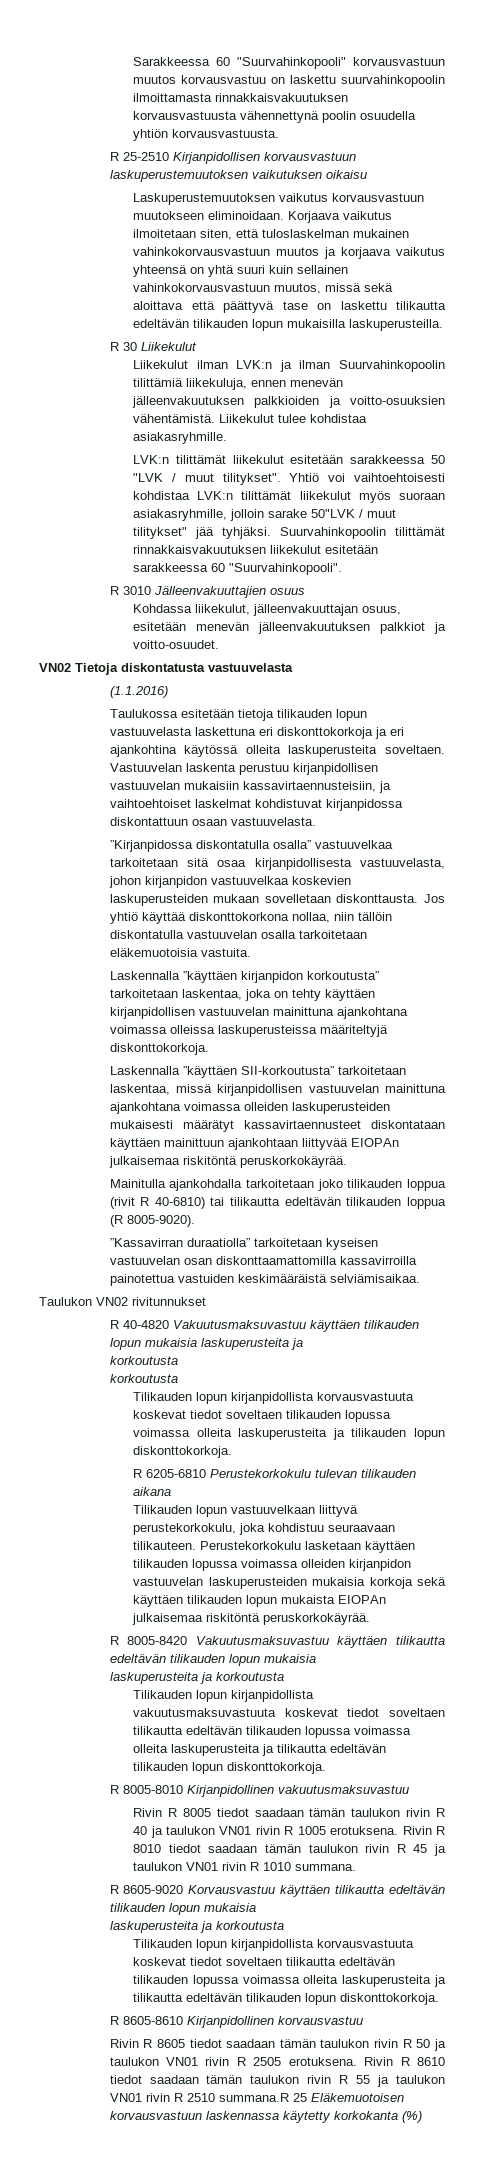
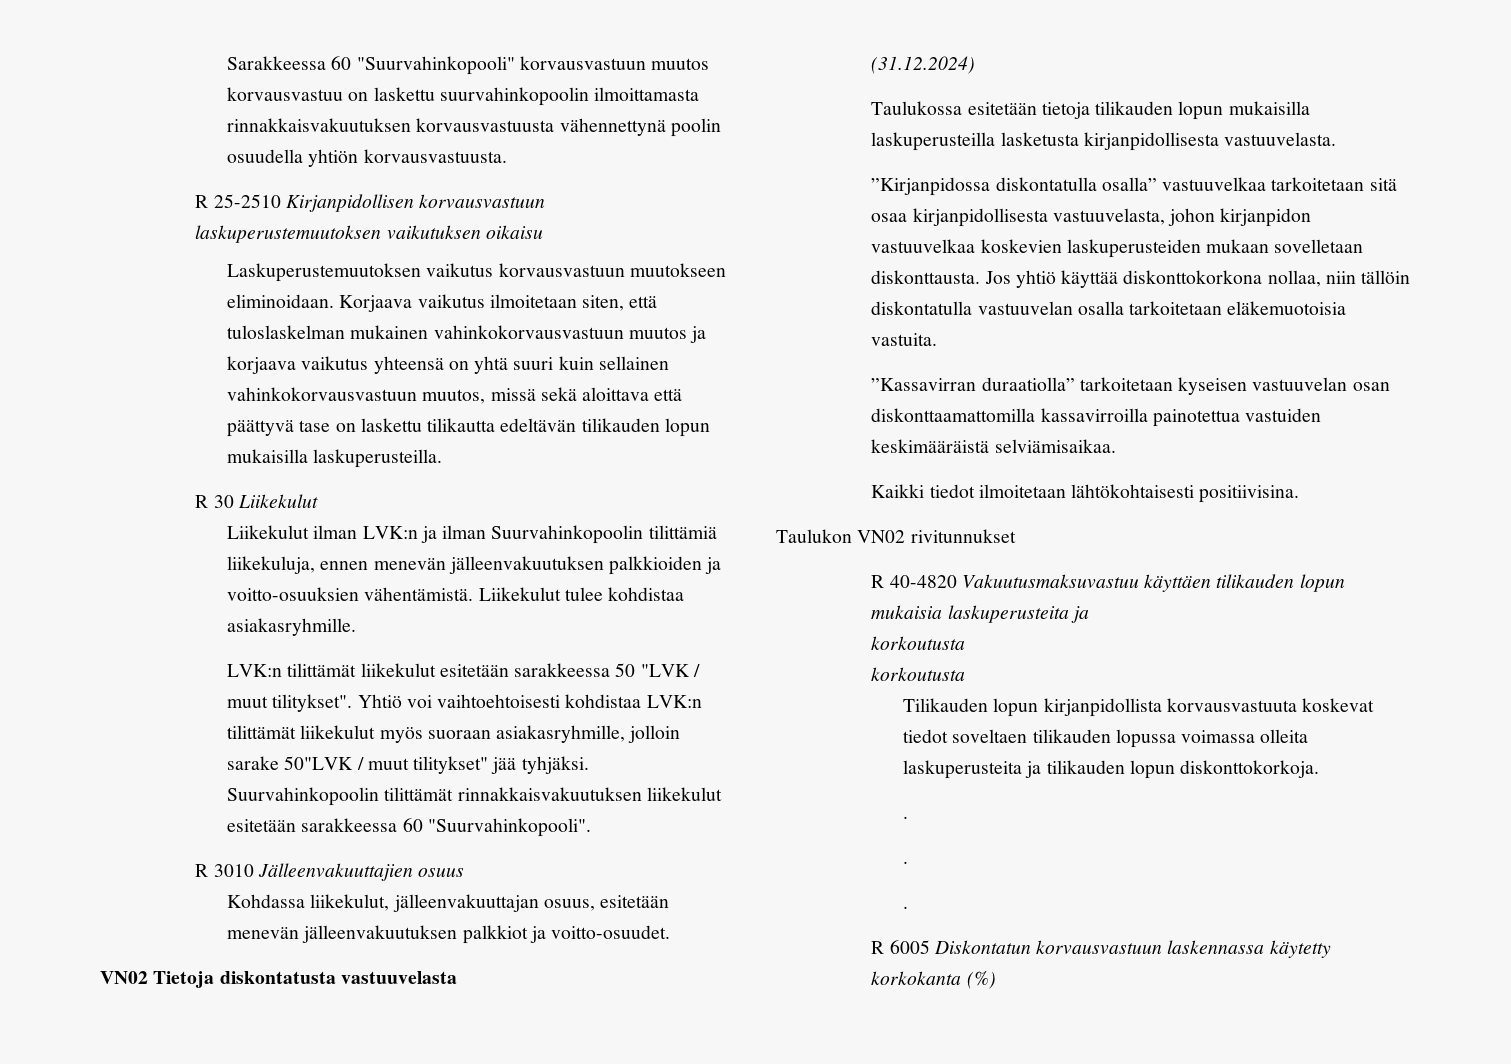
- (1.1.2016)
+ (31.12.2024)
- Taulukossa esitetään tietoja tilikauden lopun vastuuvelasta laskettuna eri diskonttokorkoja ja eri ajankohtina käytössä olleita laskuperusteita soveltaen. Vastuuvelan laskenta perustuu kirjanpidollisen vastuuvelan mukaisiin kassavirtaennusteisiin, ja vaihtoehtoiset laskelmat kohdistuvat kirjanpidossa diskontattuun osaan vastuuvelasta.
+ Taulukossa esitetään tietoja tilikauden lopun mukaisilla laskuperusteilla lasketusta kirjanpidollisesta vastuuvelasta.
- Laskennalla ”käyttäen kirjanpidon korkoutusta” tarkoitetaan laskentaa, joka on tehty käyttäen kirjanpidollisen vastuuvelan mainittuna ajankohtana voimassa olleissa laskuperusteissa määriteltyjä diskonttokorkoja.
- Laskennalla ”käyttäen SII-korkoutusta” tarkoitetaan laskentaa, missä kirjanpidollisen vastuuvelan mainittuna ajankohtana voimassa olleiden laskuperusteiden mukaisesti määrätyt kassavirtaennusteet diskontataan käyttäen mainittuun ajankohtaan liittyvää EIOPAn julkaisemaa riskitöntä peruskorkokäyrää.
- Mainitulla ajankohdalla tarkoitetaan joko tilikauden loppua (rivit R 40-6810) tai tilikautta edeltävän tilikauden loppua (R 8005-9020).
+ Kaikki tiedot ilmoitetaan lähtökohtaisesti positiivisina.
  Tilikauden lopun kirjanpidollista korvausvastuuta koskevat tiedot soveltaen tilikauden lopussa voimassa olleita laskuperusteita ja tilikauden lopun diskonttokorkoja.
- R 6205-6810 Perustekorkokulu tulevan tilikauden aikana
- Tilikauden lopun vastuuvelkaan liittyvä perustekorkokulu, joka kohdistuu seuraavaan tilikauteen. Perustekorkokulu lasketaan käyttäen tilikauden lopussa voimassa olleiden kirjanpidon vastuuvelan laskuperusteiden mukaisia korkoja sekä käyttäen tilikauden lopun mukaista EIOPAn julkaisemaa riskitöntä peruskorkokäyrää.
- R 8005-8420 Vakuutusmaksuvastuu käyttäen tilikautta edeltävän tilikauden lopun mukaisia
- laskuperusteita ja korkoutusta
- Tilikauden lopun kirjanpidollista vakuutusmaksuvastuuta koskevat tiedot soveltaen tilikautta edeltävän tilikauden lopussa voimassa olleita laskuperusteita ja tilikautta edeltävän tilikauden lopun diskonttokorkoja.
- R 8005-8010 Kirjanpidollinen vakuutusmaksuvastuu
- Rivin R 8005 tiedot saadaan tämän taulukon rivin R 40 ja taulukon VN01 rivin R 1005 erotuksena. Rivin R 8010 tiedot saadaan tämän taulukon rivin R 45 ja taulukon VN01 rivin R 1010 summana.
- R 8605-9020 Korvausvastuu käyttäen tilikautta edeltävän tilikauden lopun mukaisia
- laskuperusteita ja korkoutusta
- Tilikauden lopun kirjanpidollista korvausvastuuta koskevat tiedot soveltaen tilikautta edeltävän tilikauden lopussa voimassa olleita laskuperusteita ja tilikautta edeltävän tilikauden lopun diskonttokorkoja.
- R 8605-8610 Kirjanpidollinen korvausvastuu
- Rivin R 8605 tiedot saadaan tämän taulukon rivin R 50 ja taulukon VN01 rivin R 2505 erotuksena. Rivin R 8610 tiedot saadaan tämän taulukon rivin R 55 ja taulukon VN01 rivin R 2510 summana.R 25 Eläkemuotoisen korvausvastuun laskennassa käytetty korkokanta (%)
+ .
+ .
+ .
+ R 6005 Diskontatun korvausvastuun laskennassa käytetty korkokanta (%)

